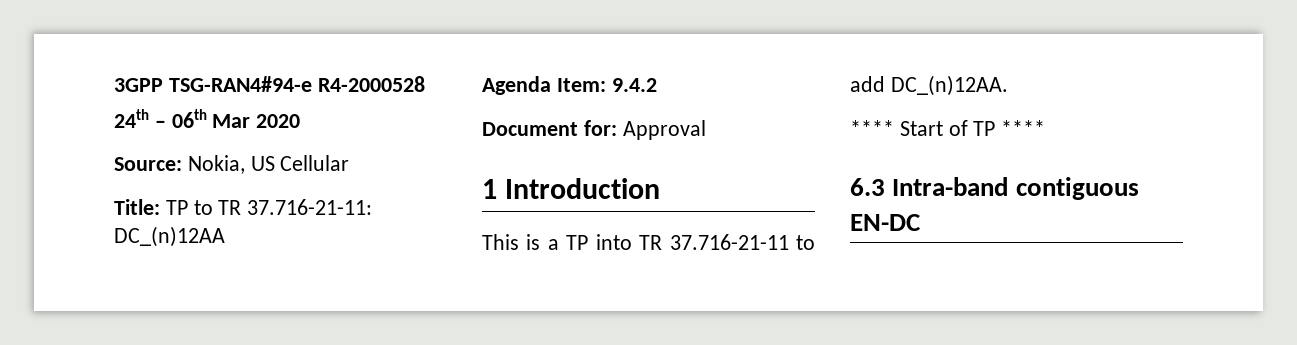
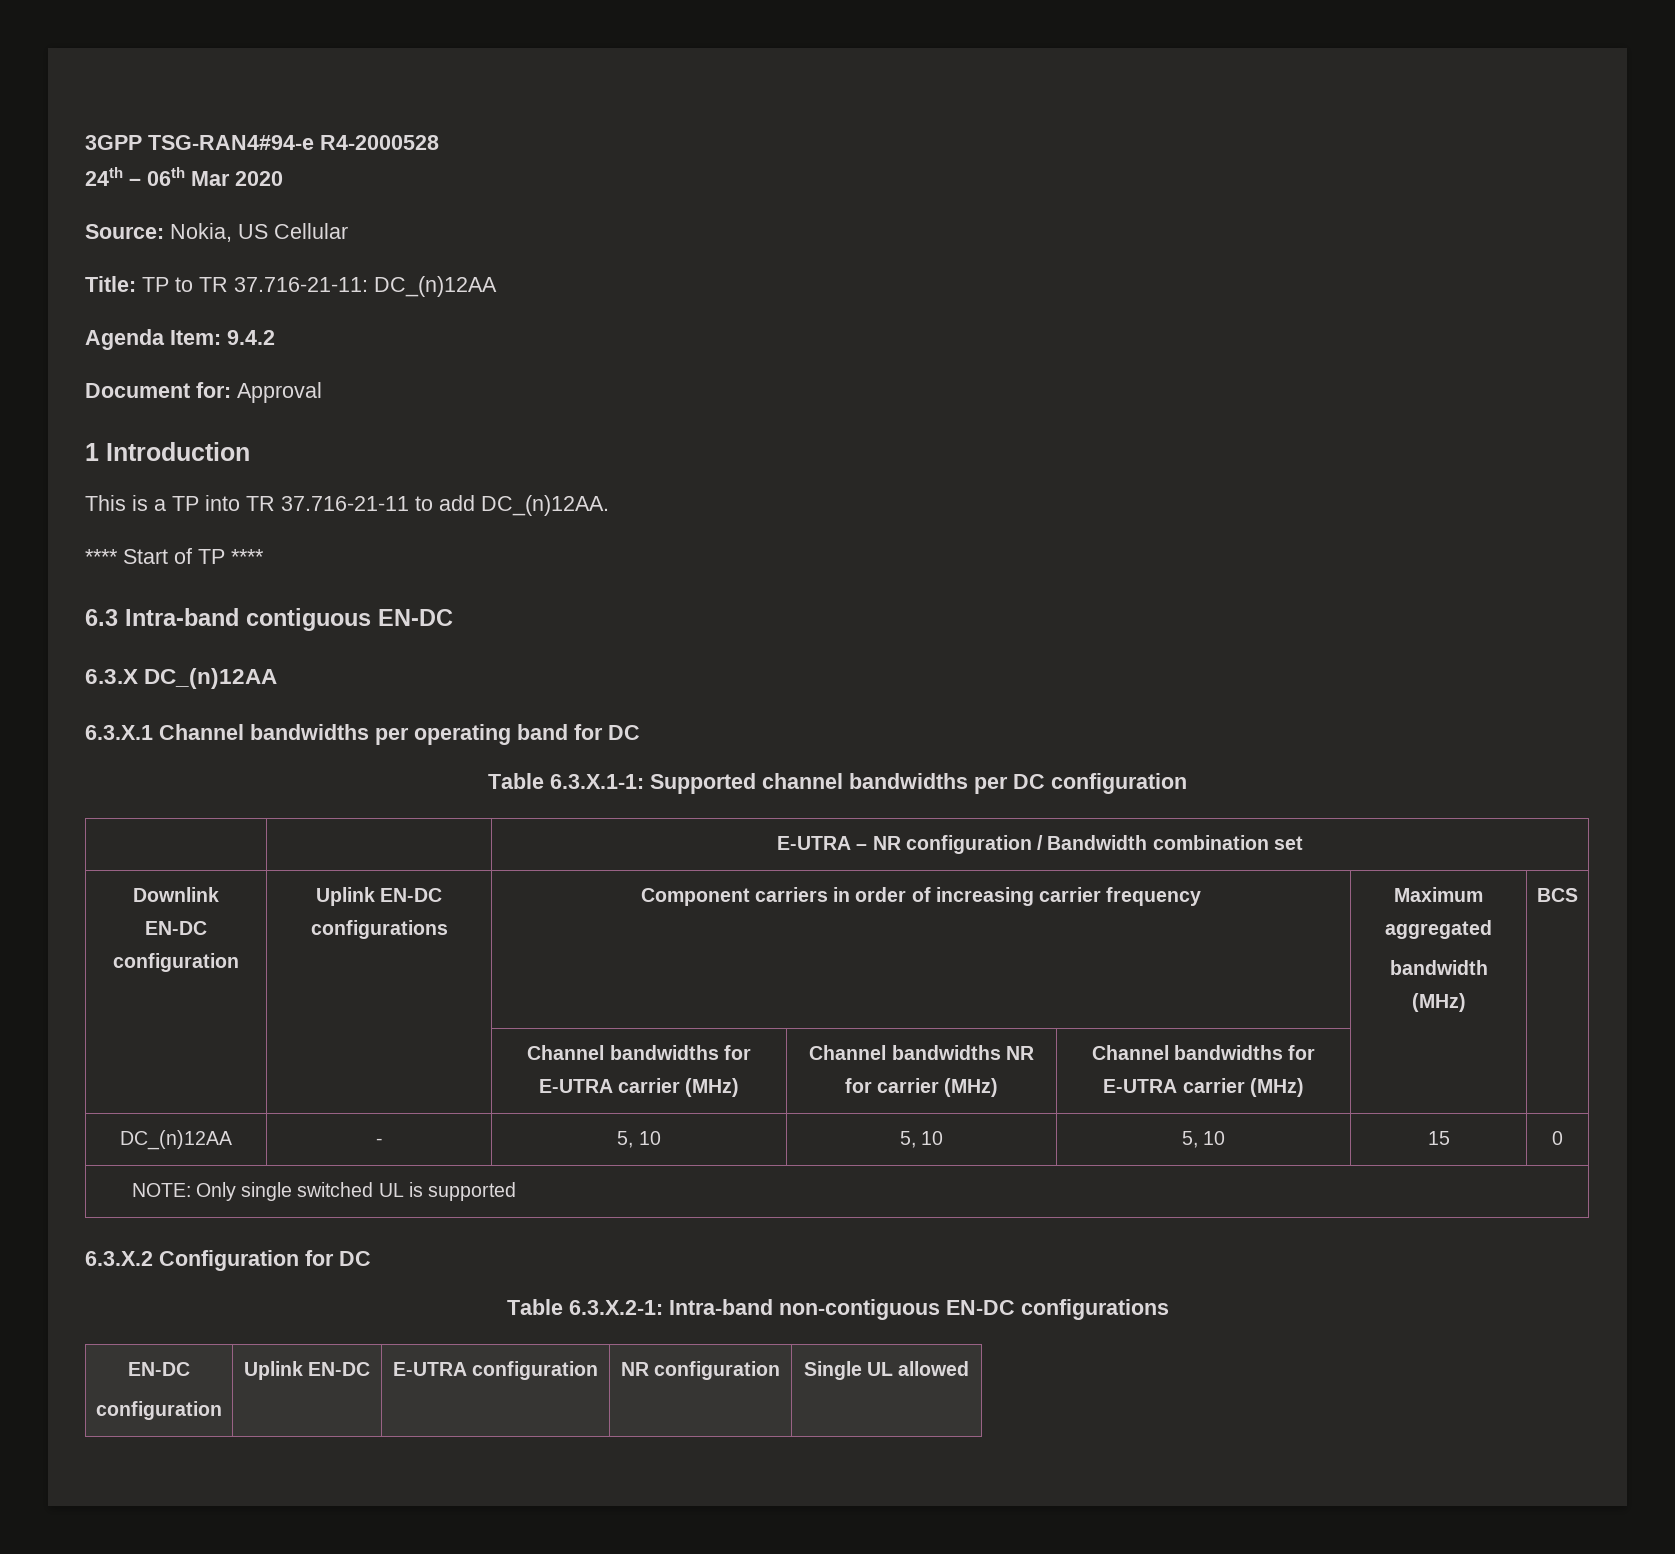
+ 6.3.X DC_(n)12AA
+ 6.3.X.1 Channel bandwidths per operating band for DC
+ Table 6.3.X.1-1: Supported channel bandwidths per DC configuration
+ | | E-UTRA – NR configuration / Bandwidth combination set
+ Downlink
+ EN-DC configuration | Uplink EN-DC configurations | Component carriers in order of increasing carrier frequency | Maximum aggregated
+ bandwidth (MHz) | BCS
+ | | Channel bandwidths for E-UTRA carrier (MHz) | Channel bandwidths NR for carrier (MHz) | Channel bandwidths for E-UTRA carrier (MHz) | |
+ DC_(n)12AA | - | 5, 10 | 5, 10 | 5, 10 | 15 | 0
+ NOTE: Only single switched UL is supported
+ 6.3.X.2 Configuration for DC
+ Table 6.3.X.2-1: Intra-band non-contiguous EN-DC configurations
+ EN-DC
+ configuration | Uplink EN-DC | E-UTRA configuration | NR configuration | Single UL allowed

